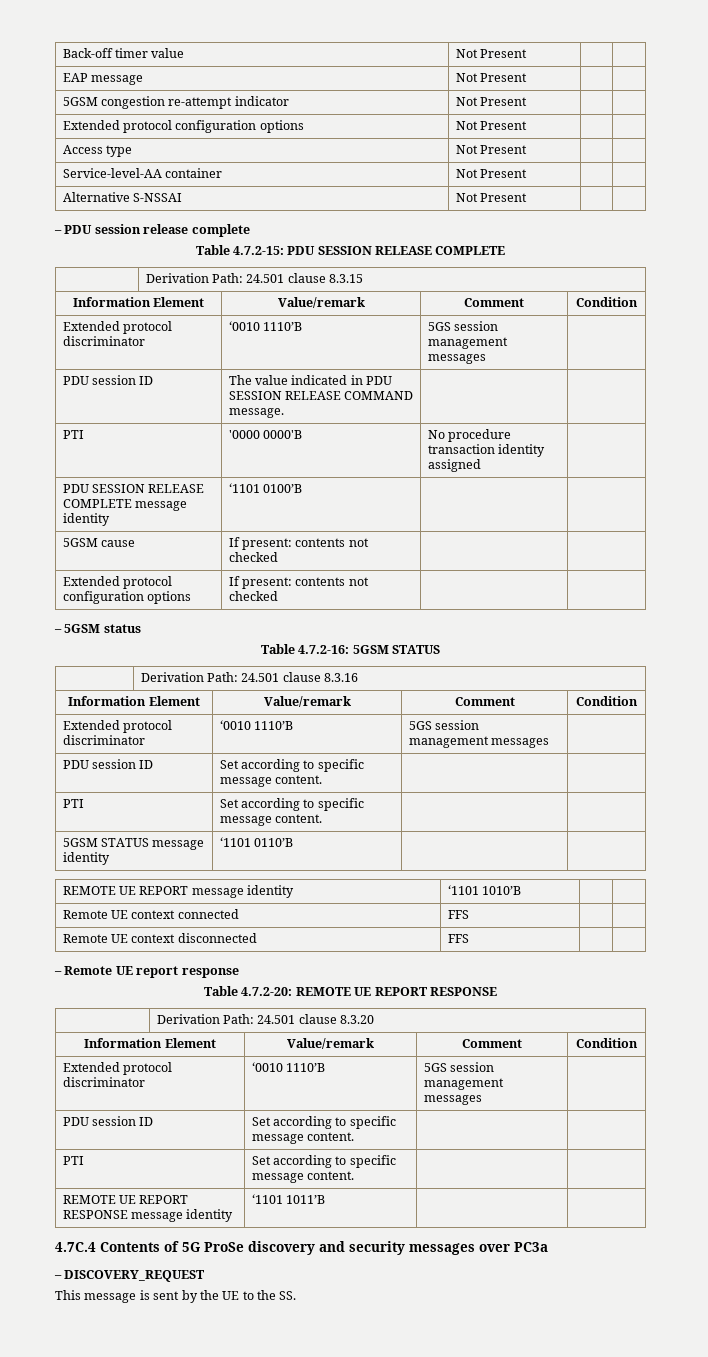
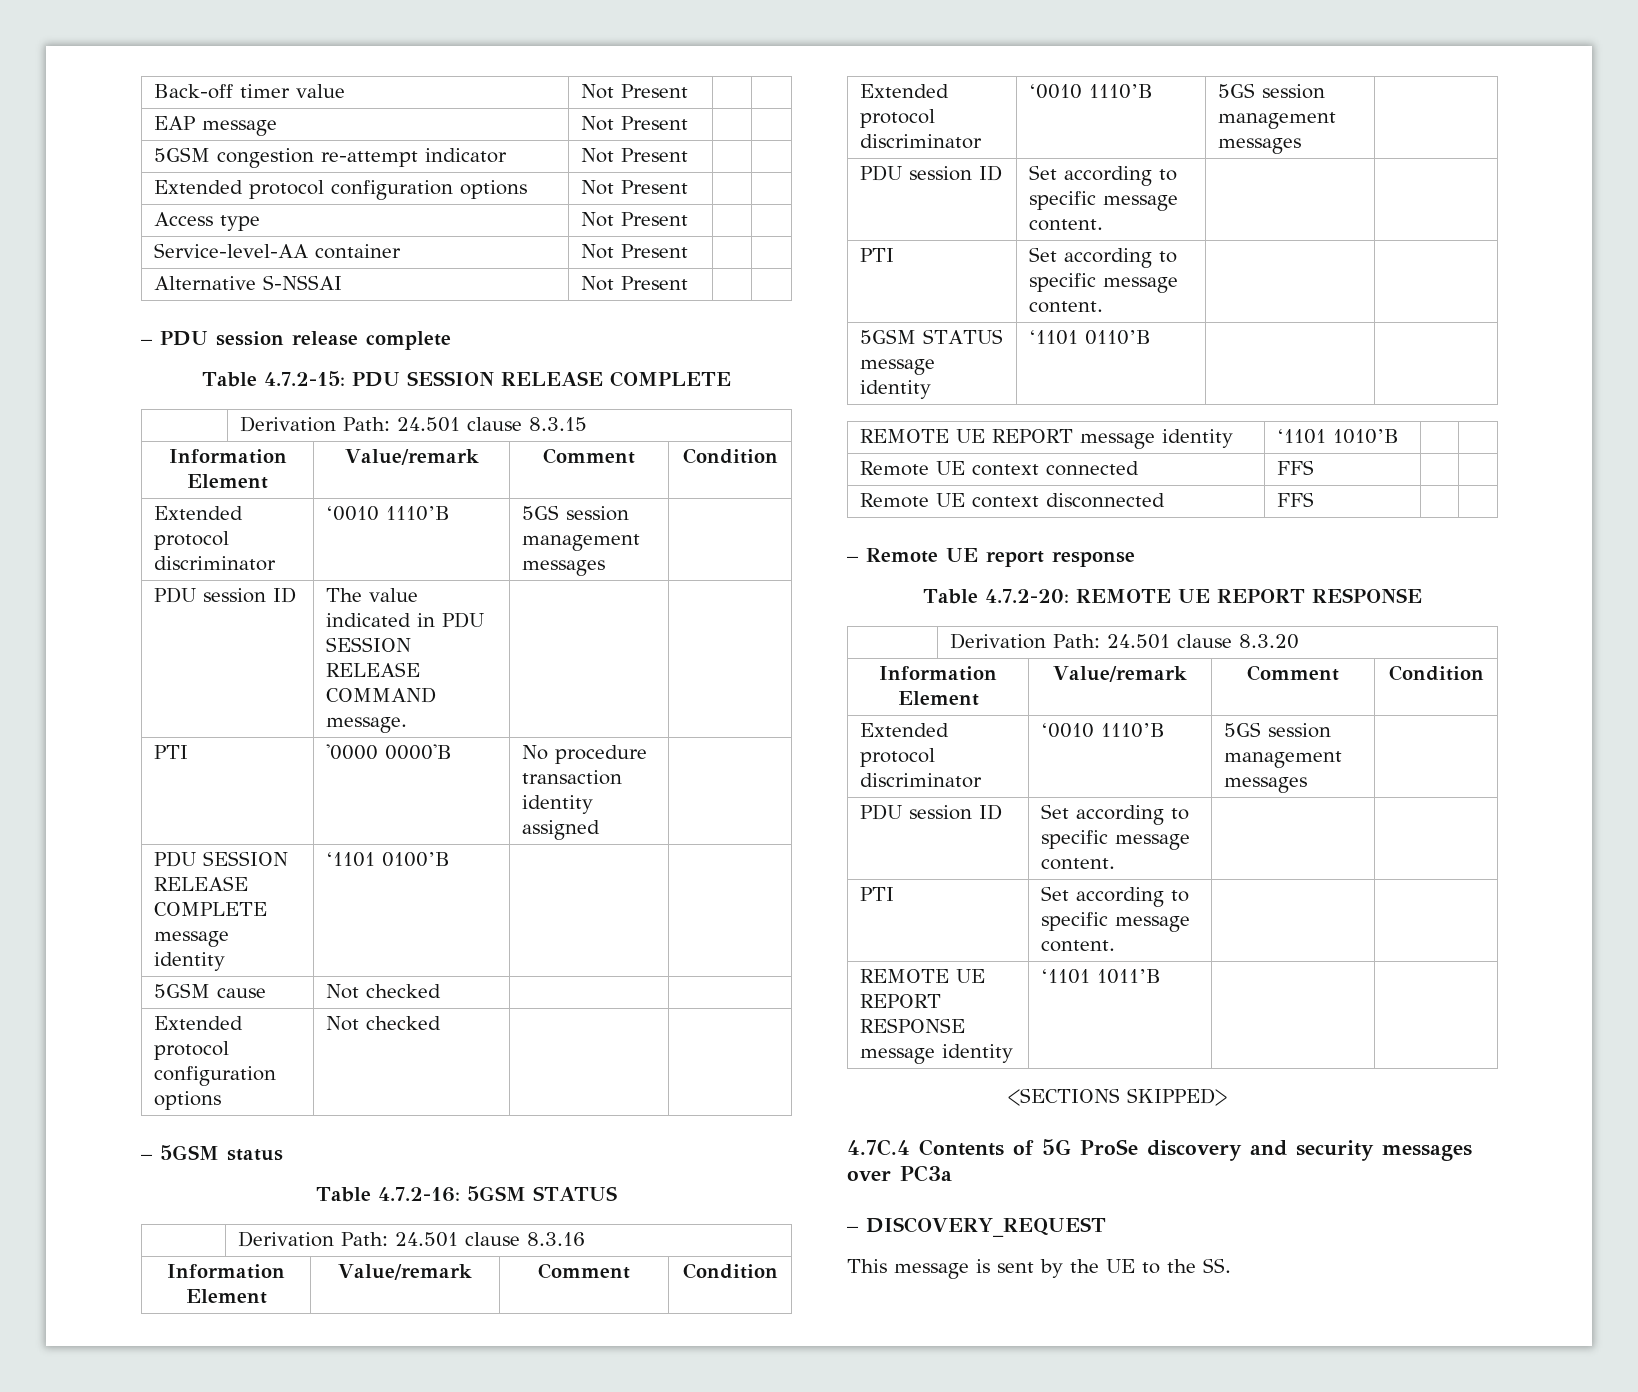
- 5GSM cause | If present: contents not checked | |
+ 5GSM cause | Not checked | |
- Extended protocol configuration options | If present: contents not checked | |
+ Extended protocol configuration options | Not checked | |
+ <SECTIONS SKIPPED>

